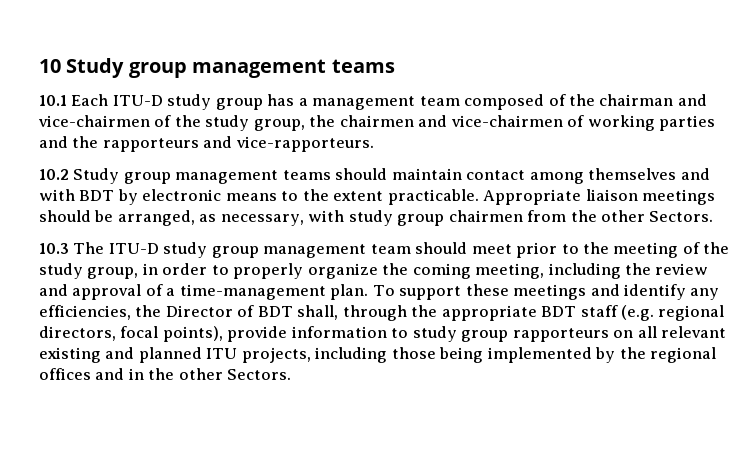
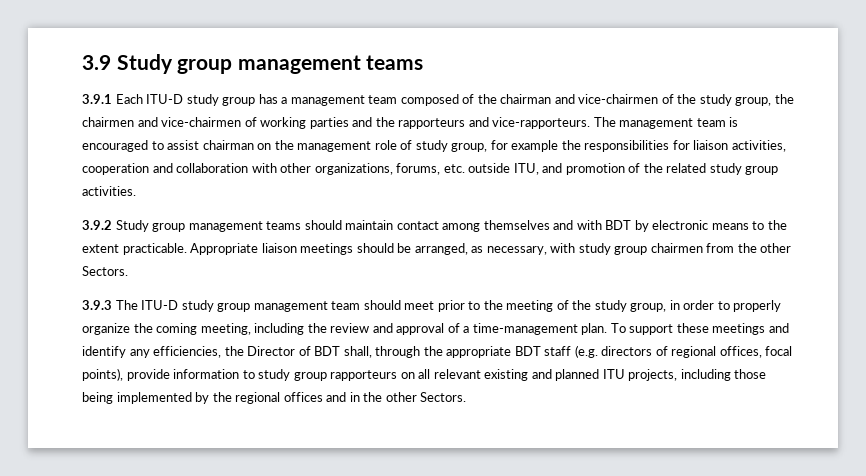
- 10 Study group management teams
+ 3.9 Study group management teams
- 10.1 Each ITU-D study group has a management team composed of the chairman and vice-chairmen of the study group, the chairmen and vice-chairmen of working parties and the rapporteurs and vice-rapporteurs.
- 10.2 Study group management teams should maintain contact among themselves and with BDT by electronic means to the extent practicable.
+ 3.9.1 Each ITU-D study group has a management team composed of the chairman and vice-chairmen of the study group, the chairmen and vice-chairmen of working parties and the rapporteurs and vice-rapporteurs. The management team is encouraged to assist chairman on the management role of study group, for example the responsibilities for liaison activities, cooperation and collaboration with other organizations, forums, etc. outside ITU, and promotion of the related study group activities.
+ 3.9.2 Study group management teams should maintain contact among themselves and with BDT by electronic means to the extent practicable.
- 10.3 The ITU-D study group management team should meet prior to the meeting of the study group, in order to properly organize the coming meeting, including the review and approval of a time-management plan.
+ 3.9.3 The ITU-D study group management team should meet prior to the meeting of the study group, in order to properly organize the coming meeting, including the review and approval of a time-management plan.
- To support these meetings and identify any efficiencies, the Director of BDT shall, through the appropriate BDT staff (e.g. regional directors, focal points), provide information to study group rapporteurs on all relevant existing and planned ITU projects, including those being implemented by the regional offices and in the other Sectors.
+ To support these meetings and identify any efficiencies, the Director of BDT shall, through the appropriate BDT staff (e.g. directors of regional offices, focal points), provide information to study group rapporteurs on all relevant existing and planned ITU projects, including those being implemented by the regional offices and in the other Sectors.

